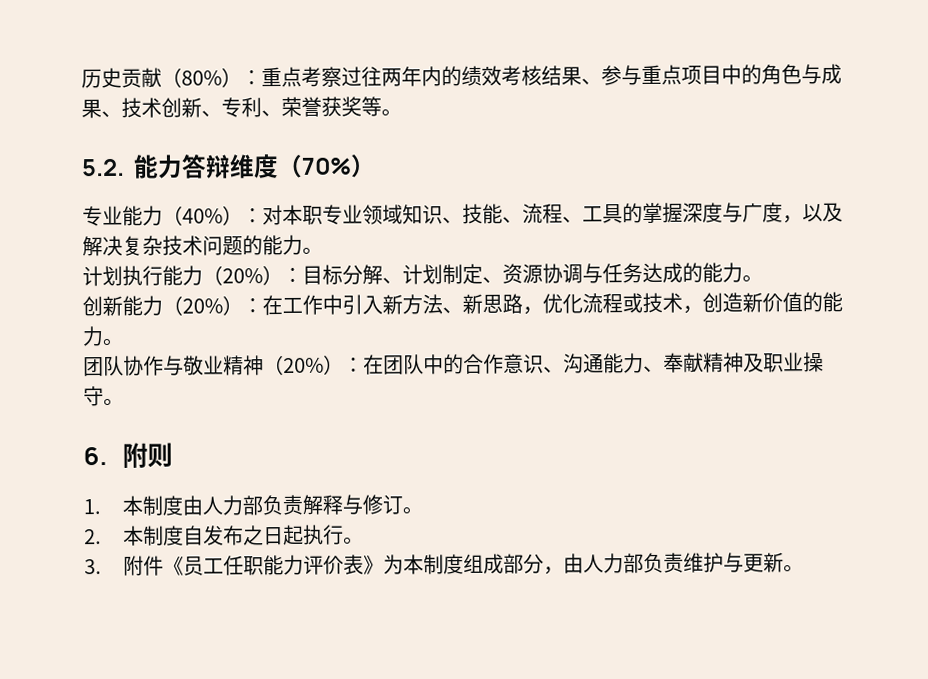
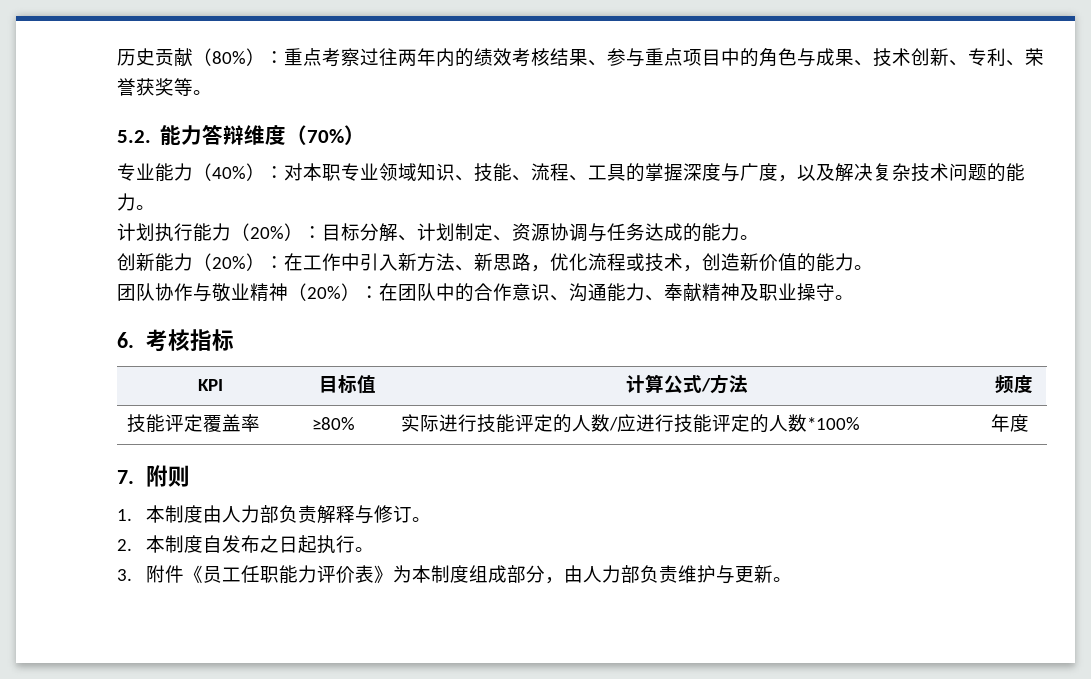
- 6.附则
+ 6.考核指标
+ KPI | 目标值 | 计算公式/方法 | 频度
+ 技能评定覆盖率 | ≥80% | 实际进行技能评定的人数/应进行技能评定的人数*100% | 年度
+ 7.附则

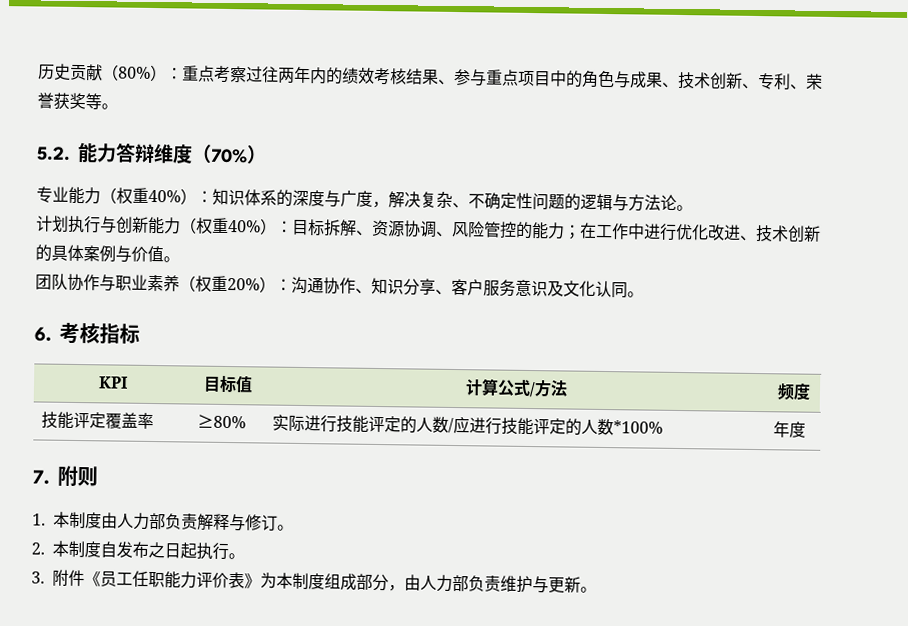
- 专业能力（40%）：对本职专业领域知识、技能、流程、工具的掌握深度与广度，以及解决复杂技术问题的能力。
- 计划执行能力（20%）：目标分解、计划制定、资源协调与任务达成的能力。
- 创新能力（20%）：在工作中引入新方法、新思路，优化流程或技术，创造新价值的能力。
- 团队协作与敬业精神（20%）：在团队中的合作意识、沟通能力、奉献精神及职业操守。
+ 专业能力（权重40%）：知识体系的深度与广度，解决复杂、不确定性问题的逻辑与方法论。
+ 计划执行与创新能力（权重40%）：目标拆解、资源协调、风险管控的能力；在工作中进行优化改进、技术创新的具体案例与价值。
+ 团队协作与职业素养（权重20%）：沟通协作、知识分享、客户服务意识及文化认同。

